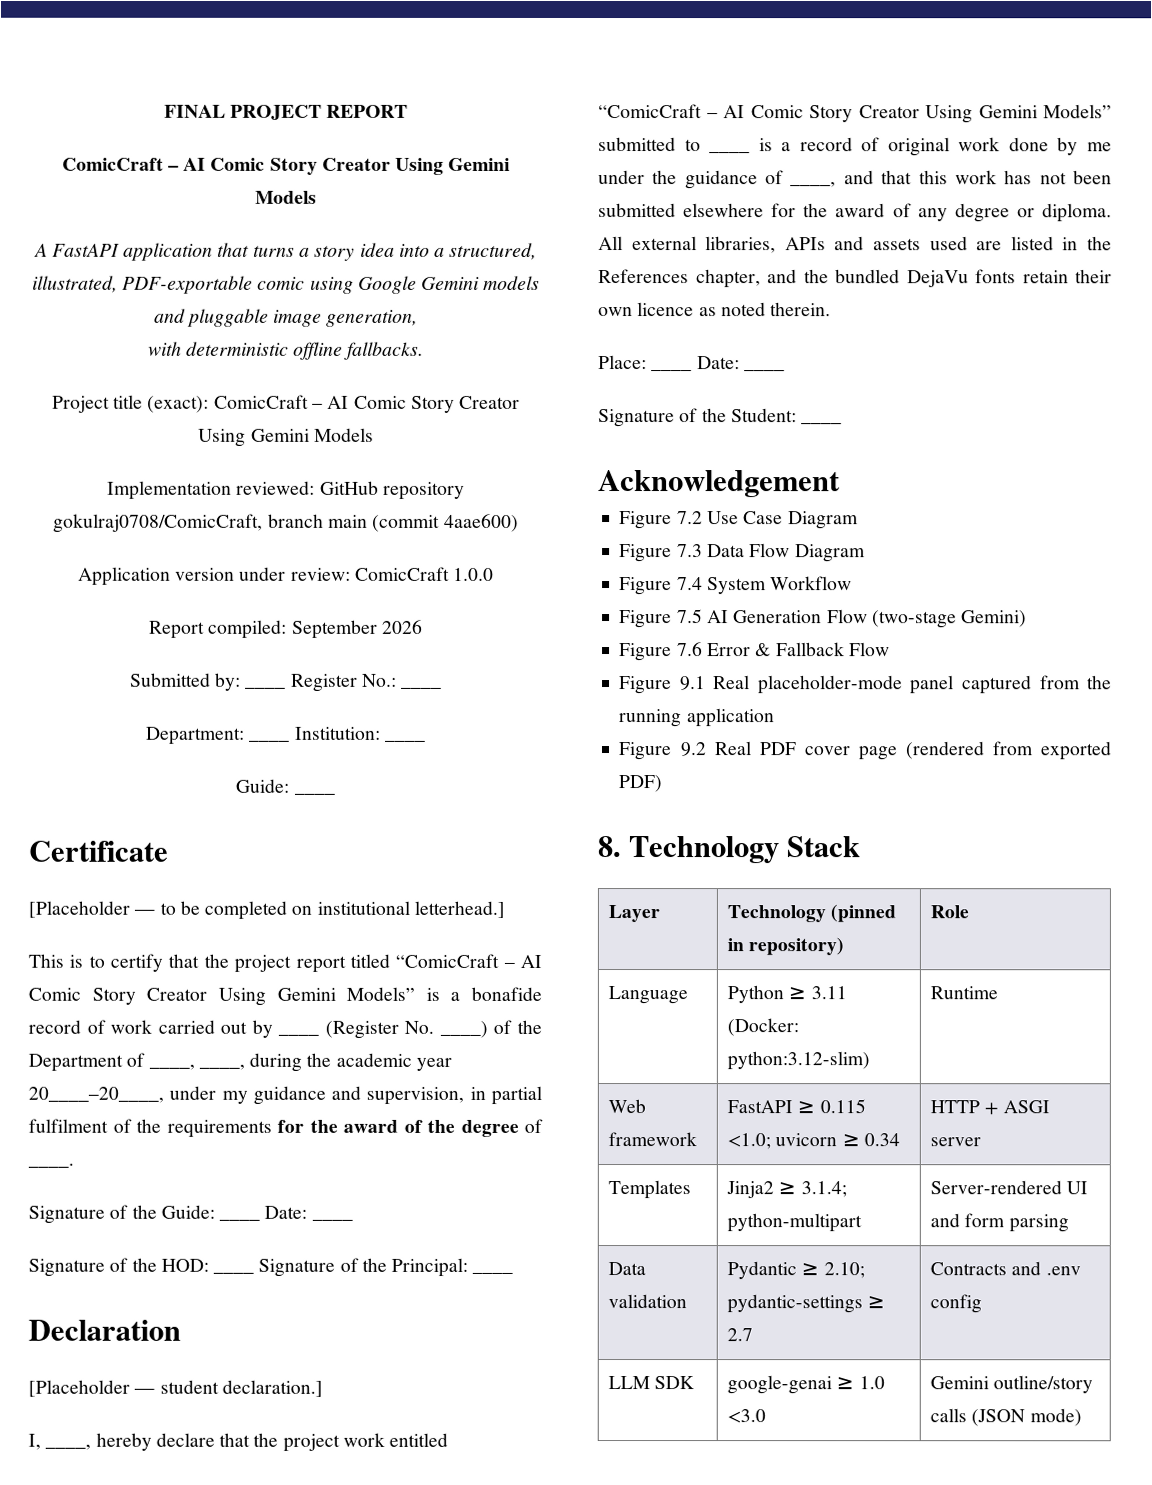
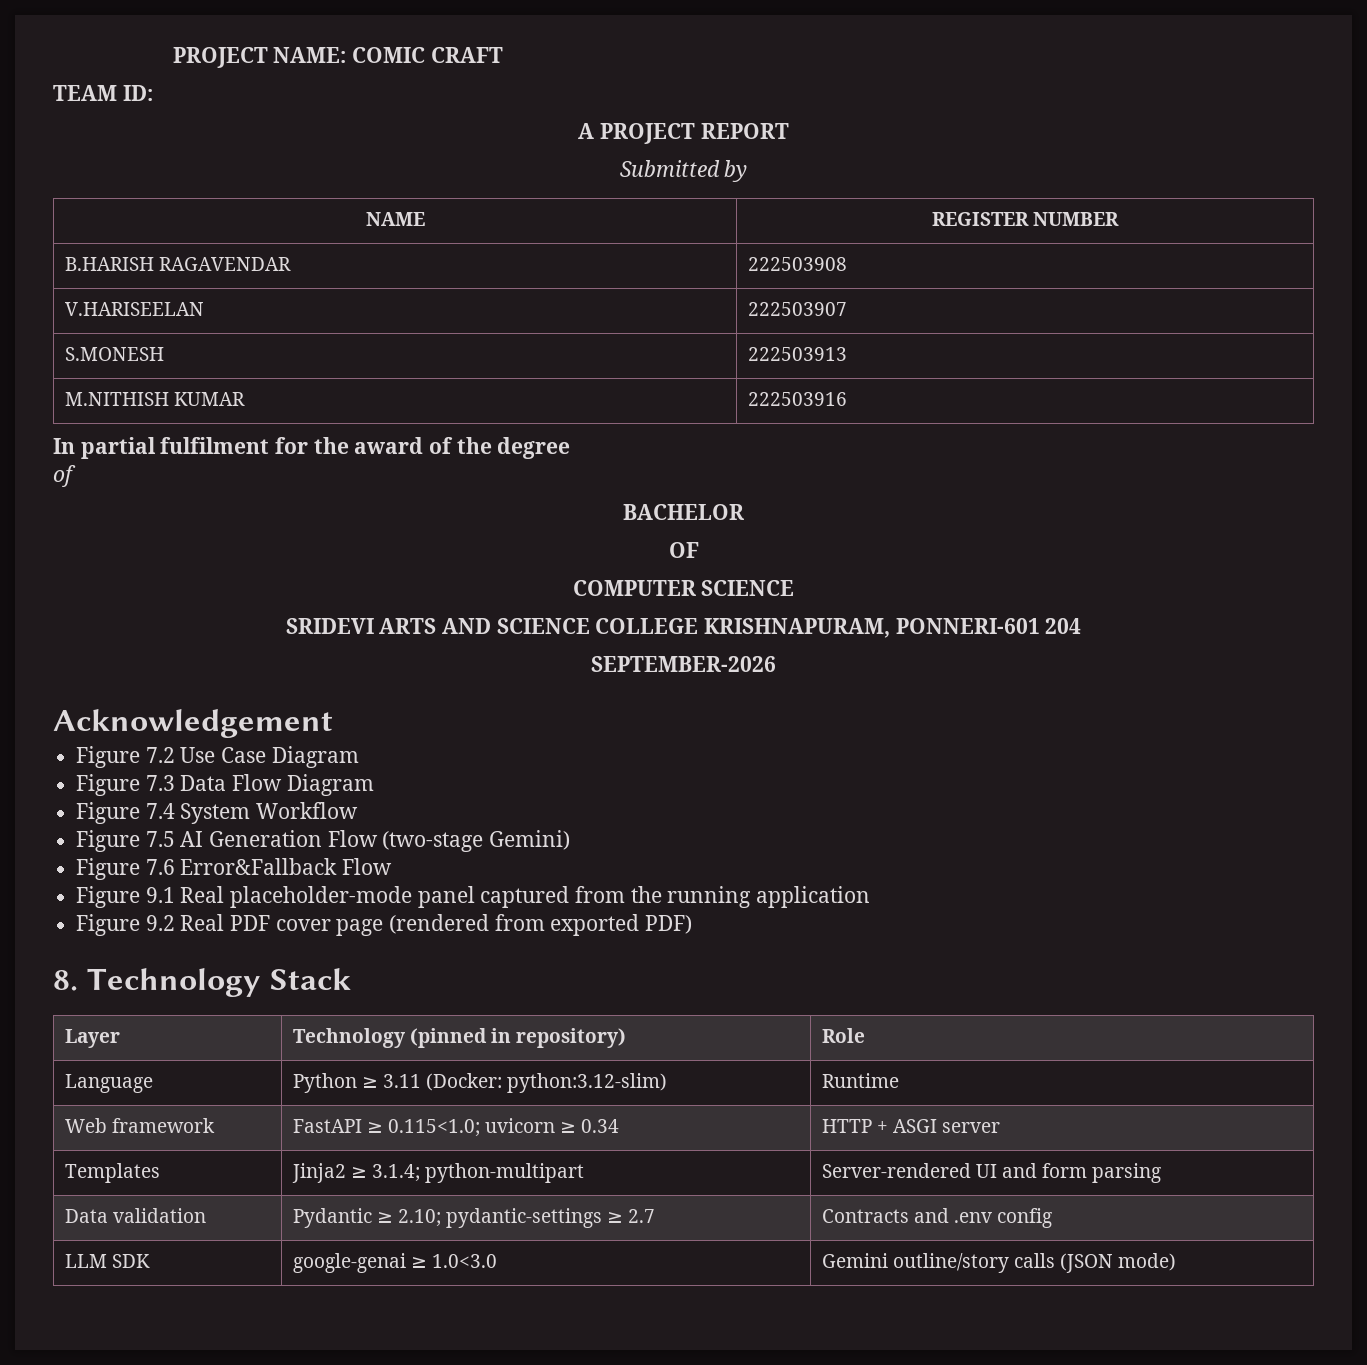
- FINAL PROJECT REPORT
- ComicCraft – AI Comic Story Creator Using Gemini Models
- A FastAPI application that turns a story idea into a structured, illustrated, PDF-exportable comic using Google Gemini models and pluggable image generation,
- with deterministic offline fallbacks.
- Project title (exact): ComicCraft – AI Comic Story Creator Using Gemini Models
- Implementation reviewed: GitHub repository gokulraj0708/ComicCraft, branch main (commit 4aae600)
- Application version under review: ComicCraft 1.0.0
- Report compiled: September 2026
- Submitted by: ____ Register No.: ____
- Department: ____ Institution: ____
- Guide: ____
- Certificate
- [Placeholder — to be completed on institutional letterhead.]
- This is to certify that the project report titled “ComicCraft – AI Comic Story Creator Using Gemini Models” is a bonafide record of work carried out by ____ (Register No. ____) of the Department of ____, ____, during the academic year 20____–20____, under my guidance and supervision, in partial fulfilment of the requirements for the award of the degree of ____.
- Signature of the Guide: ____ Date: ____
- Signature of the HOD: ____ Signature of the Principal: ____
- Declaration
- [Placeholder — student declaration.]
- I, ____, hereby declare that the project work entitled “ComicCraft – AI Comic Story Creator Using Gemini Models” submitted to ____ is a record of original work done by me under the guidance of ____, and that this work has not been submitted elsewhere for the award of any degree or diploma. All external libraries, APIs and assets used are listed in the References chapter, and the bundled DejaVu fonts retain their own licence as noted therein.
- Place: ____ Date: ____
- Signature of the Student: ____
+ PROJECT NAME: COMIC CRAFT
+ TEAM ID:
+ A PROJECT REPORT
+ Submitted by
+ NAME | REGISTER NUMBER
+ B.HARISH RAGAVENDAR | 222503908
+ V.HARISEELAN | 222503907
+ S.MONESH | 222503913
+ M.NITHISH KUMAR | 222503916
+ In partial fulfilment for the award of the degree
+ of
+ BACHELOR
+ OF
+ COMPUTER SCIENCE
+ SRIDEVI ARTS AND SCIENCE COLLEGE KRISHNAPURAM, PONNERI-601 204
+ SEPTEMBER-2026
- Figure 7.6 Error & Fallback Flow
+ Figure 7.6 Error&Fallback Flow
- Web framework | FastAPI ≥ 0.115 <1.0; uvicorn ≥ 0.34 | HTTP + ASGI server
+ Web framework | FastAPI ≥ 0.115<1.0; uvicorn ≥ 0.34 | HTTP + ASGI server
- LLM SDK | google-genai ≥ 1.0 <3.0 | Gemini outline/story calls (JSON mode)
+ LLM SDK | google-genai ≥ 1.0<3.0 | Gemini outline/story calls (JSON mode)

